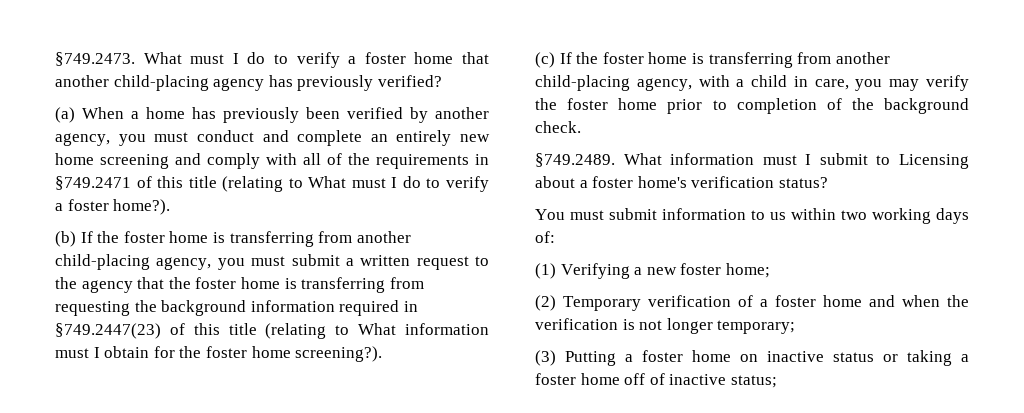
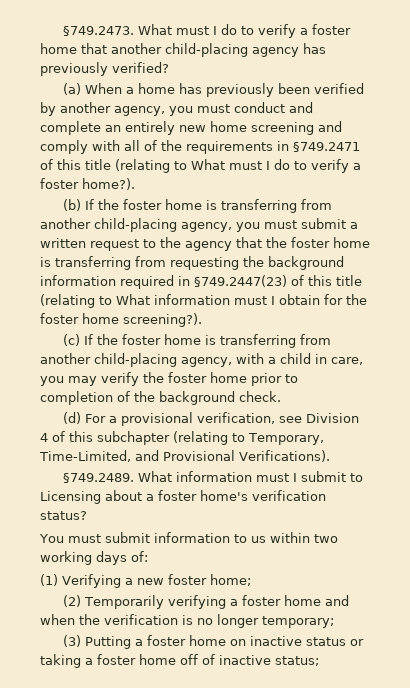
+ (d) For a provisional verification, see Division 4 of this subchapter (relating to Temporary, Time-Limited, and Provisional Verifications).
- (2) Temporary verification of a foster home and when the verification is not longer temporary;
+ (2) Temporarily verifying a foster home and when the verification is no longer temporary;

